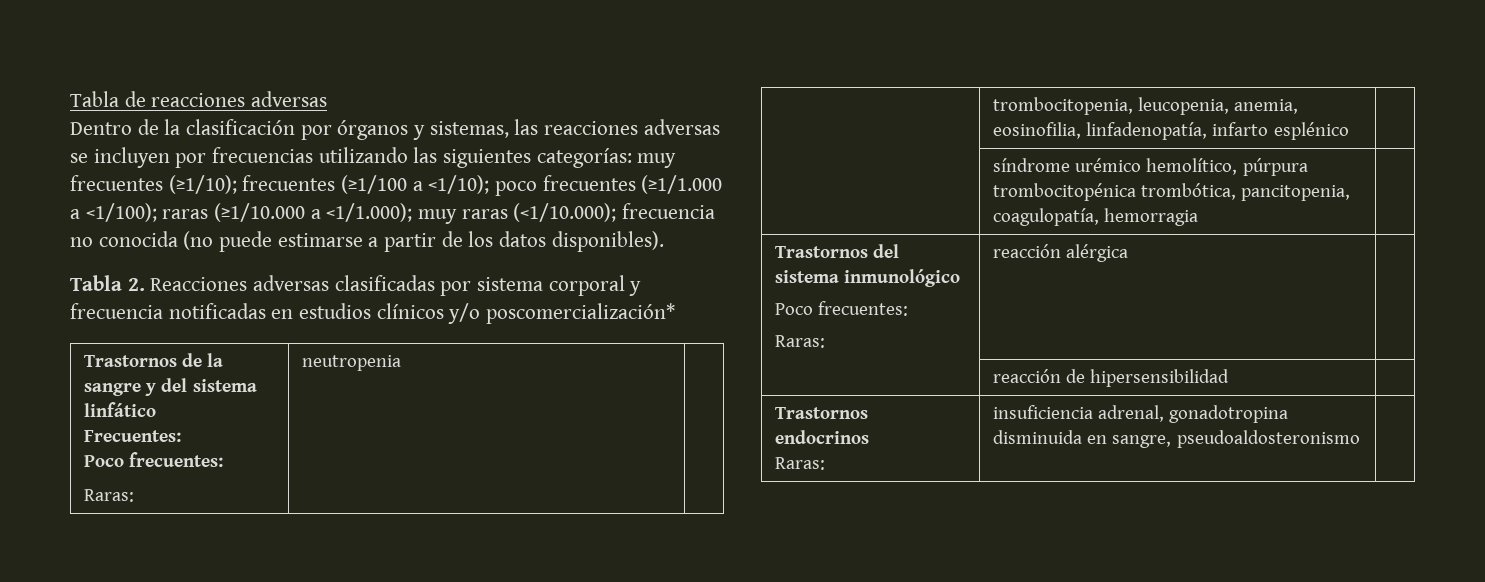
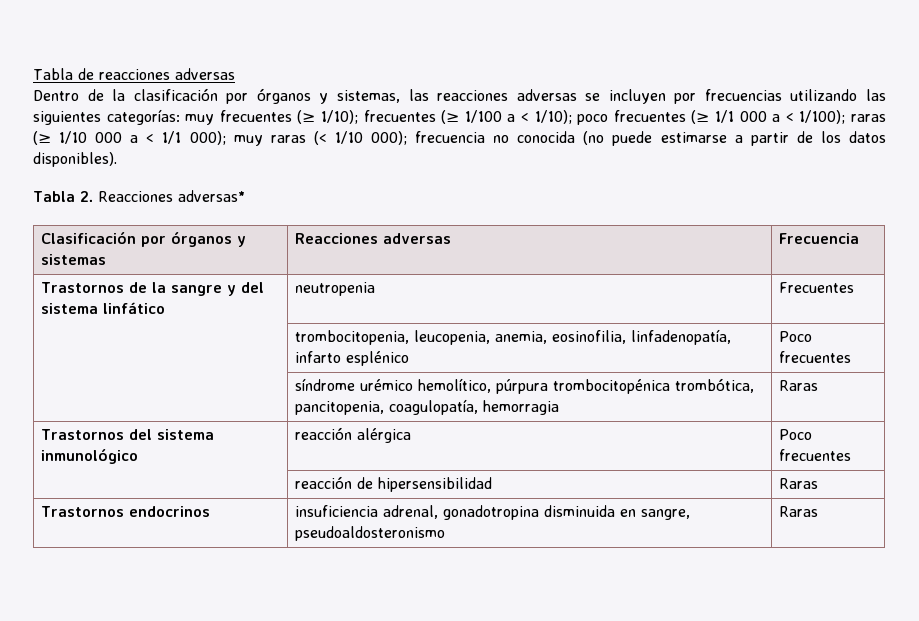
- Dentro de la clasificación por órganos y sistemas, las reacciones adversas se incluyen por frecuencias utilizando las siguientes categorías: muy frecuentes (≥1/10); frecuentes (≥1/100 a <1/10); poco frecuentes (≥1/1.000 a <1/100); raras (≥1/10.000 a <1/1.000); muy raras (<1/10.000); frecuencia no conocida (no puede estimarse a partir de los datos disponibles).
+ Dentro de la clasificación por órganos y sistemas, las reacciones adversas se incluyen por frecuencias utilizando las siguientes categorías: muy frecuentes (≥ 1/10); frecuentes (≥ 1/100 a < 1/10); poco frecuentes (≥ 1/1 000 a < 1/100); raras (≥ 1/10 000 a < 1/1 000); muy raras (< 1/10 000); frecuencia no conocida (no puede estimarse a partir de los datos disponibles).
- Tabla 2. Reacciones adversas clasificadas por sistema corporal y frecuencia notificadas en estudios clínicos y/o poscomercialización*
+ Tabla 2. Reacciones adversas*
+ Clasificación por órganos y sistemas | Reacciones adversas | Frecuencia
- Trastornos de la sangre y del sistema linfático
- Frecuentes:
- Poco frecuentes:
- Raras: | neutropenia |
+ Trastornos de la sangre y del sistema linfático | neutropenia | Frecuentes
- | trombocitopenia, leucopenia, anemia, eosinofilia, linfadenopatía, infarto esplénico |
+ | trombocitopenia, leucopenia, anemia, eosinofilia, linfadenopatía, infarto esplénico | Poco frecuentes
- | síndrome urémico hemolítico, púrpura trombocitopénica trombótica, pancitopenia, coagulopatía, hemorragia |
+ | síndrome urémico hemolítico, púrpura trombocitopénica trombótica, pancitopenia, coagulopatía, hemorragia | Raras
- Trastornos del sistema inmunológico
- Poco frecuentes:
- Raras: | reacción alérgica |
+ Trastornos del sistema inmunológico | reacción alérgica | Poco frecuentes
- | reacción de hipersensibilidad |
+ | reacción de hipersensibilidad | Raras
- Trastornos endocrinos
- Raras: | insuficiencia adrenal, gonadotropina disminuida en sangre, pseudoaldosteronismo |
+ Trastornos endocrinos | insuficiencia adrenal, gonadotropina disminuida en sangre, pseudoaldosteronismo | Raras

